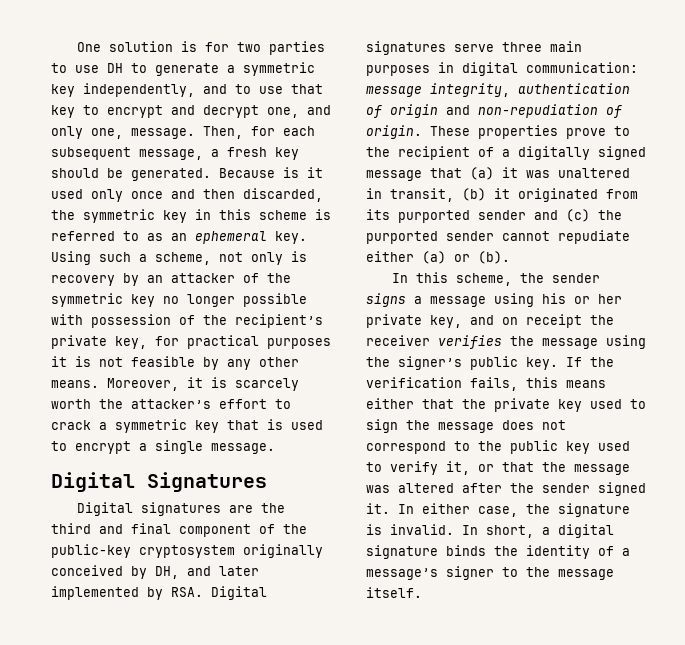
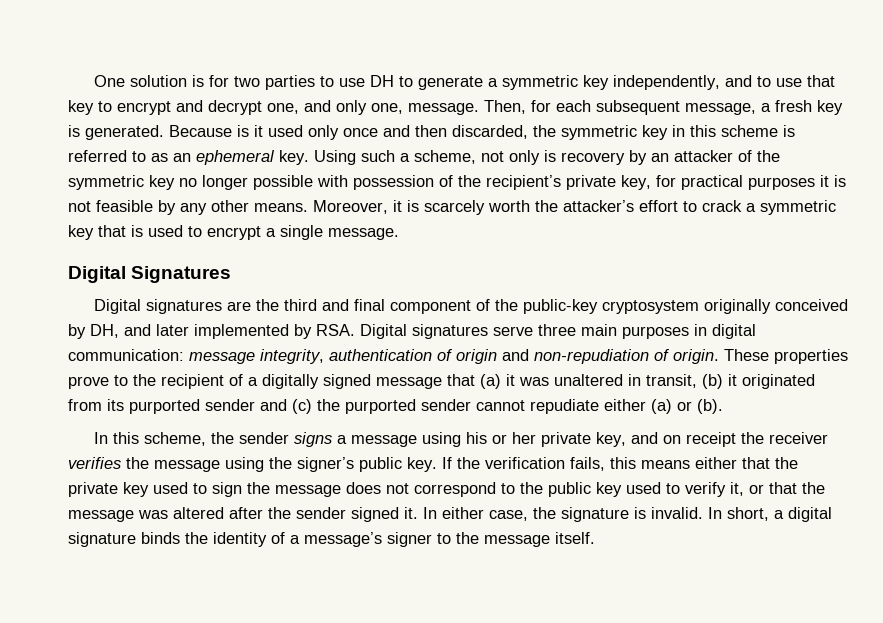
- Then, for each subsequent message, a fresh key should be generated.
+ Then, for each subsequent message, a fresh key is generated.

